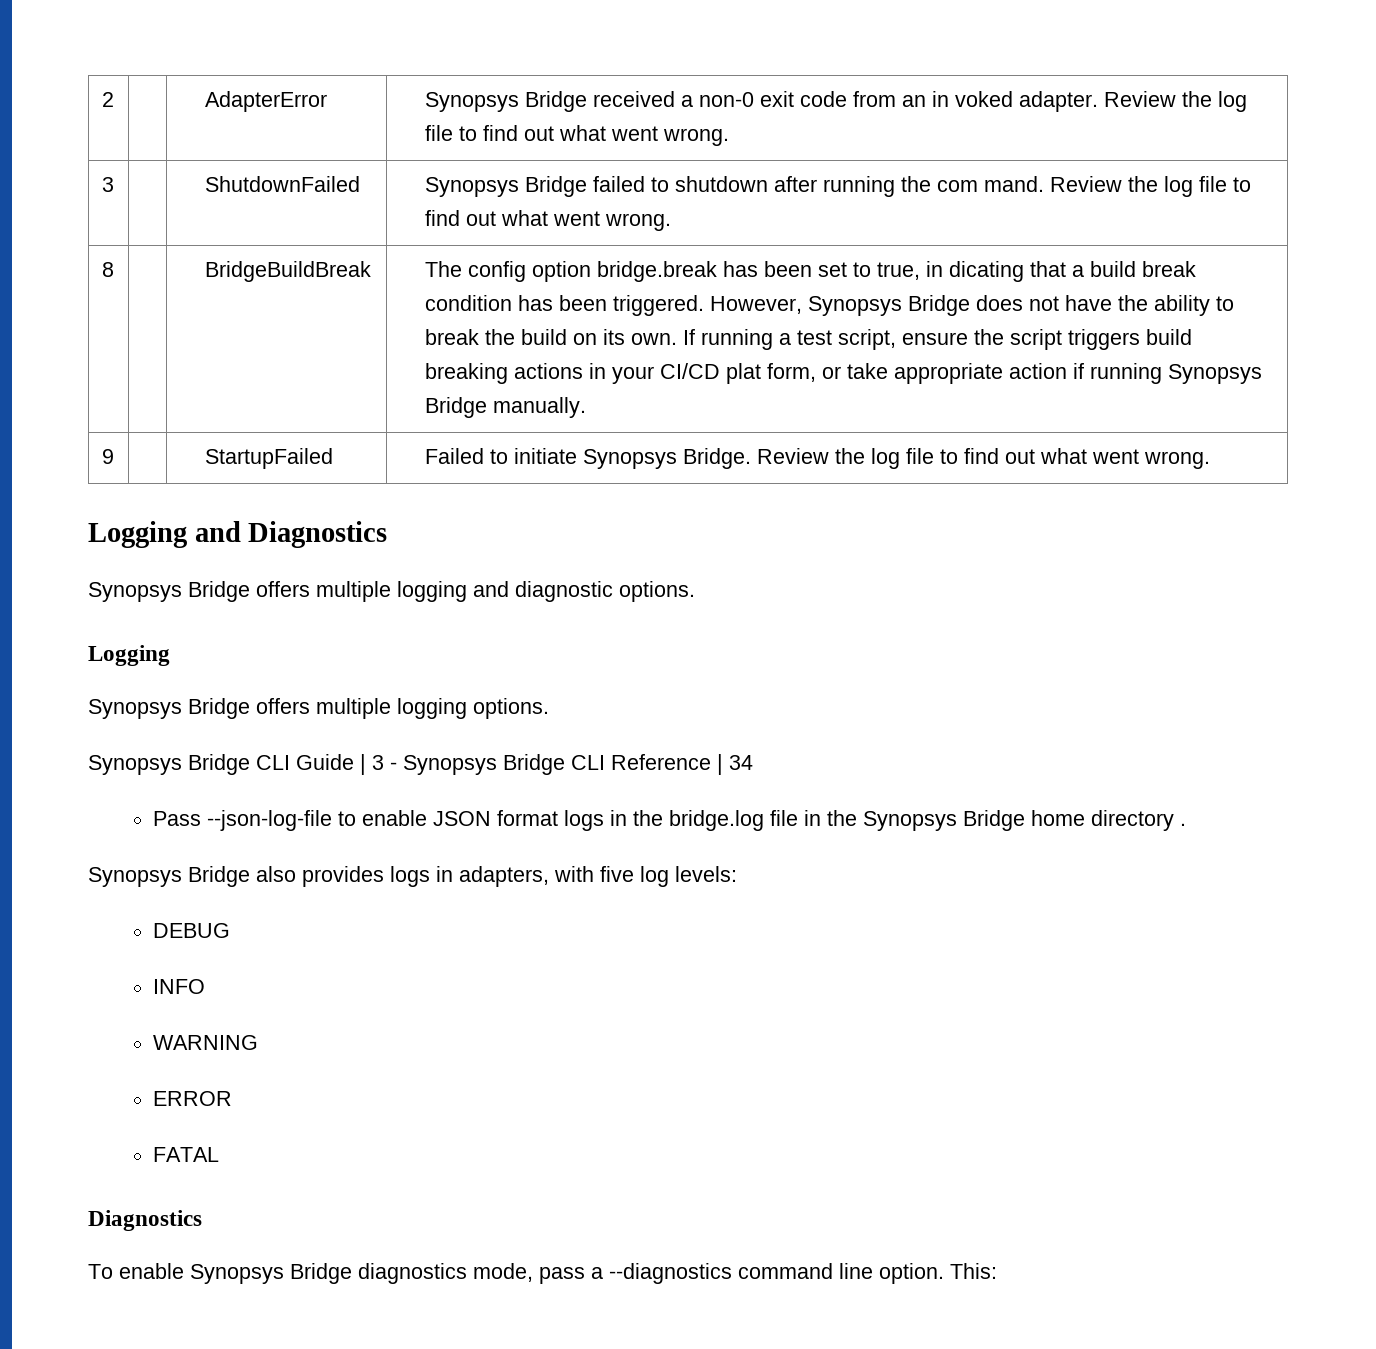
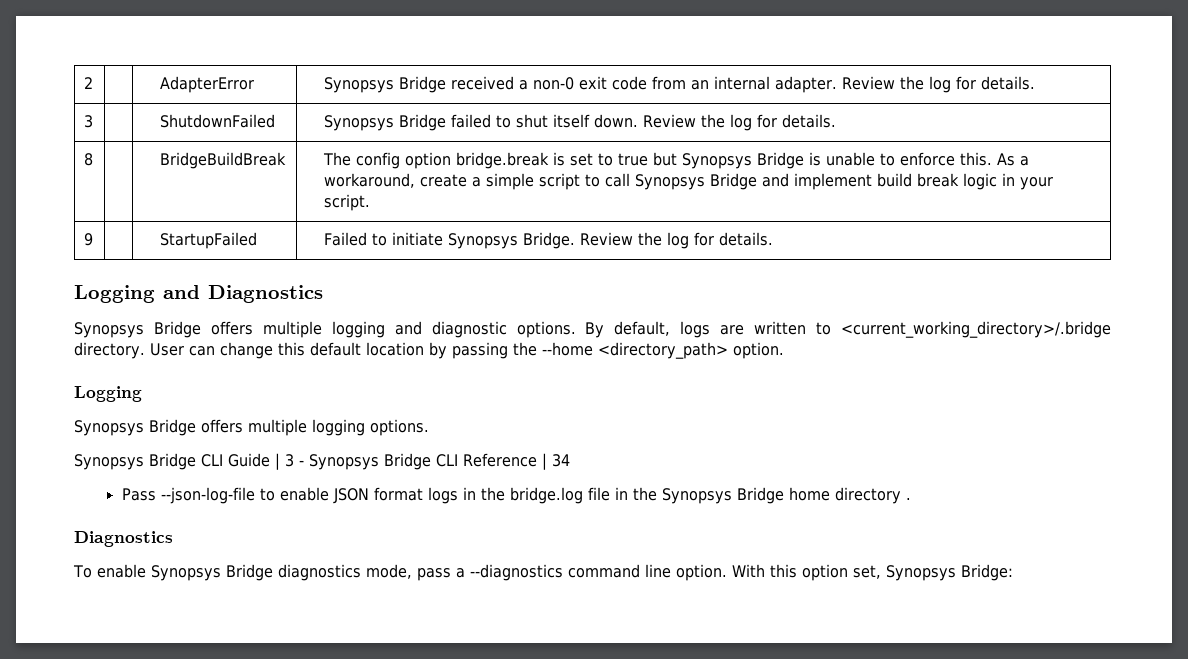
- 2 | | AdapterError | Synopsys Bridge received a non-0 exit code from an in voked adapter. Review the log file to find out what went wrong.
+ 2 | | AdapterError | Synopsys Bridge received a non-0 exit code from an internal adapter. Review the log for details.
- 3 | | ShutdownFailed | Synopsys Bridge failed to shutdown after running the com mand. Review the log file to find out what went wrong.
+ 3 | | ShutdownFailed | Synopsys Bridge failed to shut itself down. Review the log for details.
- The config option bridge.break has been set to true, in dicating that a build break condition has been triggered. However, Synopsys Bridge does not have the ability to break the build on its own. If running a test script, ensure the script triggers build breaking actions in your CI/CD plat form, or take appropriate action if running Synopsys Bridge manually.
+ The config option bridge.break is set to true but Synopsys Bridge is unable to enforce this. As a workaround, create a simple script to call Synopsys Bridge and implement build break logic in your script.
- 9 | | StartupFailed | Failed to initiate Synopsys Bridge. Review the log file to find out what went wrong.
+ 9 | | StartupFailed | Failed to initiate Synopsys Bridge. Review the log for details.
+ By default, logs are written to <current_working_directory>/.bridge directory. User can change this default location by passing the --home <directory_path> option.
- Synopsys Bridge also provides logs in adapters, with five log levels:
- DEBUG
- INFO
- WARNING
- ERROR
- FATAL
- This:
+ With this option set, Synopsys Bridge:

